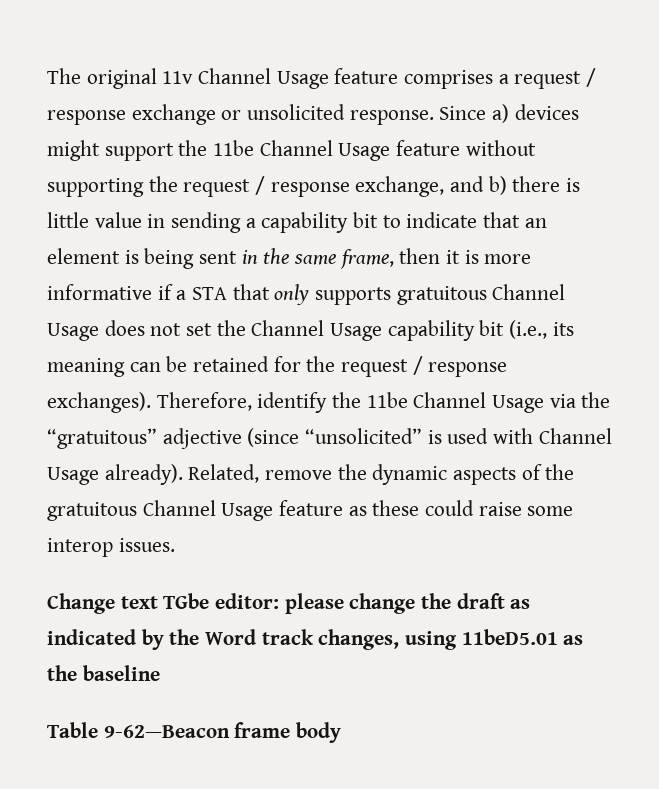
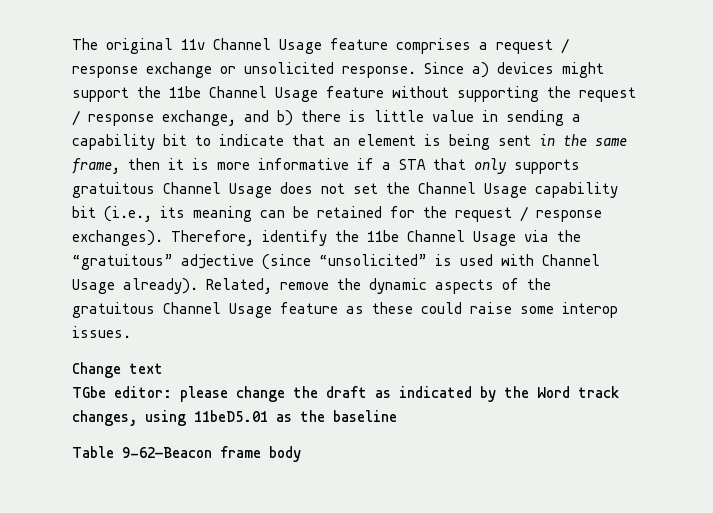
- Change text TGbe editor: please change the draft as indicated by the Word track changes, using 11beD5.01 as the baseline
+ Change text
+ TGbe editor: please change the draft as indicated by the Word track changes, using 11beD5.01 as the baseline

